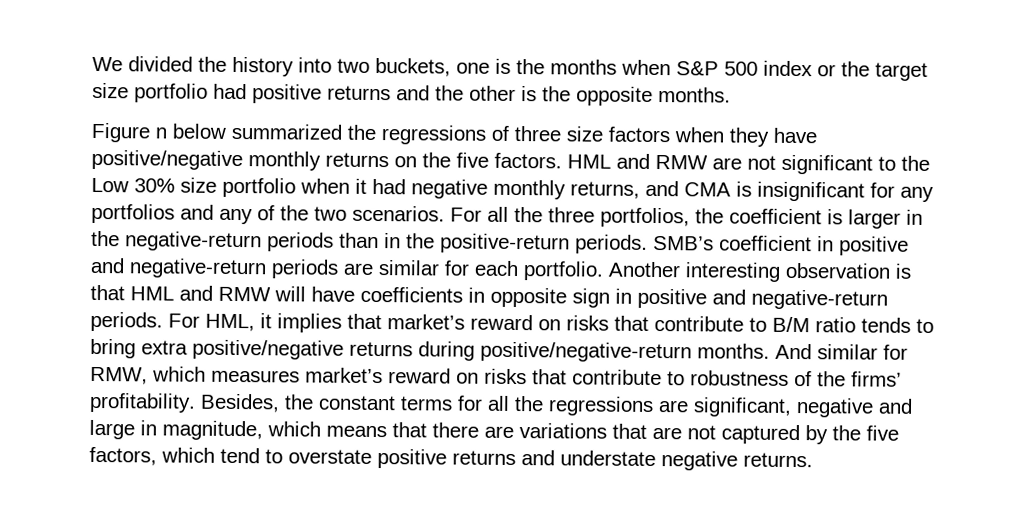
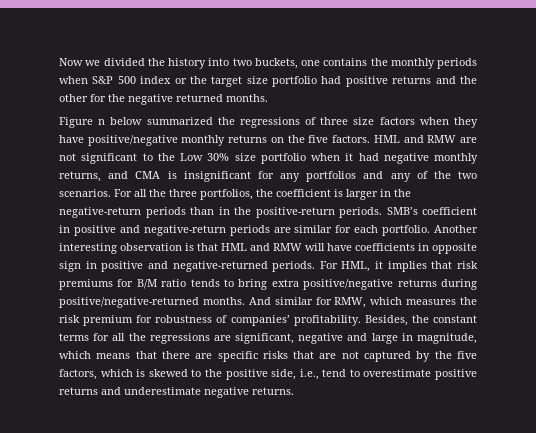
- We divided the history into two buckets, one is the months when S&P 500 index or the target size portfolio had positive returns and the other is the opposite months.
+ Now we divided the history into two buckets, one contains the monthly periods when S&P 500 index or the target size portfolio had positive returns and the other for the negative returned months.
- Another interesting observation is that HML and RMW will have coefficients in opposite sign in positive and negative-return periods.
+ Another interesting observation is that HML and RMW will have coefficients in opposite sign in positive and negative-returned periods.
- For HML, it implies that market’s reward on risks that contribute to B/M ratio tends to bring extra positive/negative returns during positive/negative-return months.
+ For HML, it implies that risk premiums for B/M ratio tends to bring extra positive/negative returns during positive/negative-returned months.
- And similar for RMW, which measures market’s reward on risks that contribute to robustness of the firms’ profitability.
+ And similar for RMW, which measures the risk premium for robustness of companies’ profitability.
- Besides, the constant terms for all the regressions are significant, negative and large in magnitude, which means that there are variations that are not captured by the five factors, which tend to overstate positive returns and understate negative returns.
+ Besides, the constant terms for all the regressions are significant, negative and large in magnitude, which means that there are specific risks that are not captured by the five factors, which is skewed to the positive side, i.e., tend to overestimate positive returns and underestimate negative returns.

